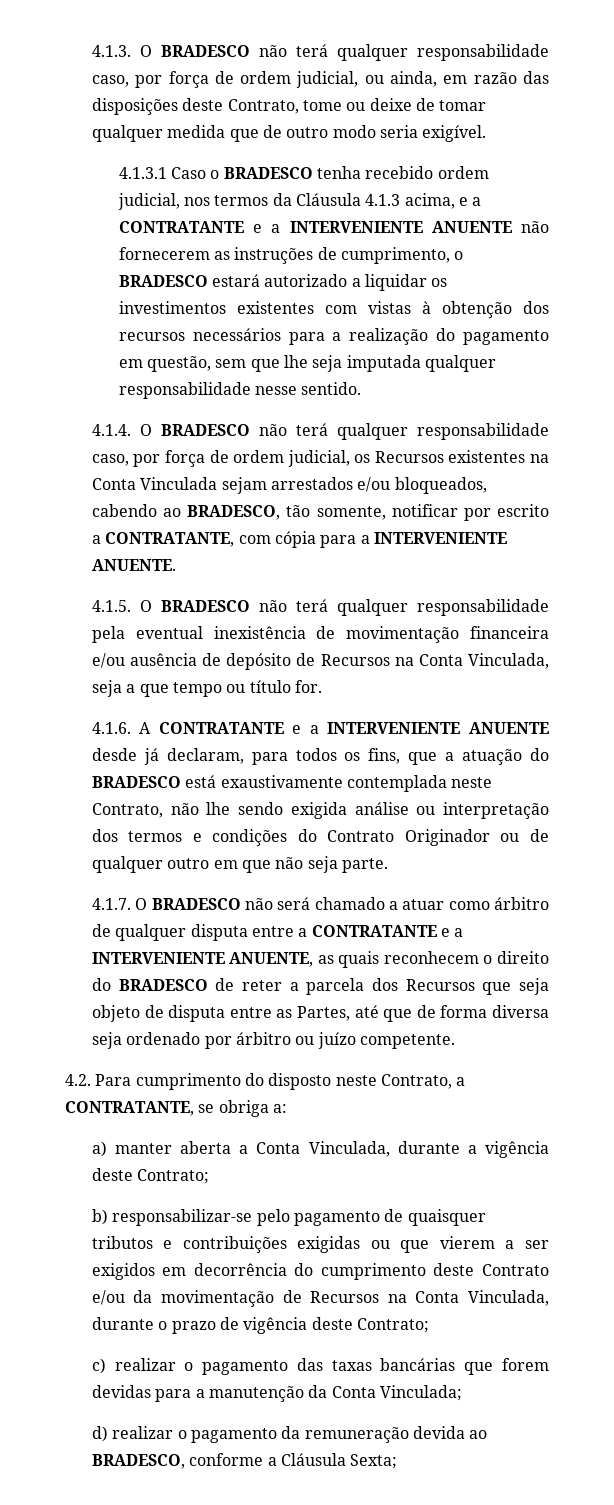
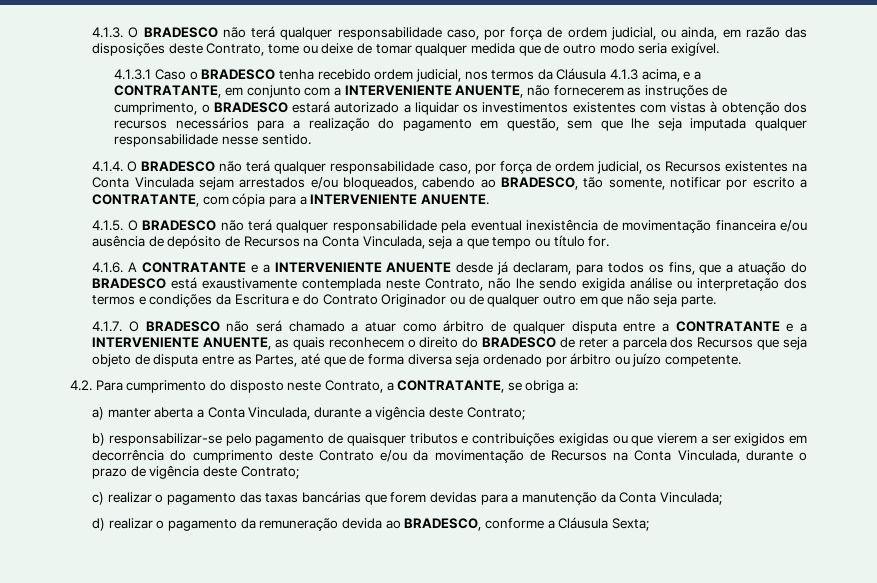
- 4.1.3.1 Caso o BRADESCO tenha recebido ordem judicial, nos termos da Cláusula 4.1.3 acima, e a CONTRATANTE e a INTERVENIENTE ANUENTE não fornecerem as instruções de cumprimento, o BRADESCO estará autorizado a liquidar os investimentos existentes com vistas à obtenção dos recursos necessários para a realização do pagamento em questão, sem que lhe seja imputada qualquer responsabilidade nesse sentido.
+ 4.1.3.1 Caso o BRADESCO tenha recebido ordem judicial, nos termos da Cláusula 4.1.3 acima, e a CONTRATANTE, em conjunto com a INTERVENIENTE ANUENTE, não fornecerem as instruções de cumprimento, o BRADESCO estará autorizado a liquidar os investimentos existentes com vistas à obtenção dos recursos necessários para a realização do pagamento em questão, sem que lhe seja imputada qualquer responsabilidade nesse sentido.
- 4.1.6. A CONTRATANTE e a INTERVENIENTE ANUENTE desde já declaram, para todos os fins, que a atuação do BRADESCO está exaustivamente contemplada neste Contrato, não lhe sendo exigida análise ou interpretação dos termos e condições do Contrato Originador ou de qualquer outro em que não seja parte.
+ 4.1.6. A CONTRATANTE e a INTERVENIENTE ANUENTE desde já declaram, para todos os fins, que a atuação do BRADESCO está exaustivamente contemplada neste Contrato, não lhe sendo exigida análise ou interpretação dos termos e condições da Escritura e do Contrato Originador ou de qualquer outro em que não seja parte.

